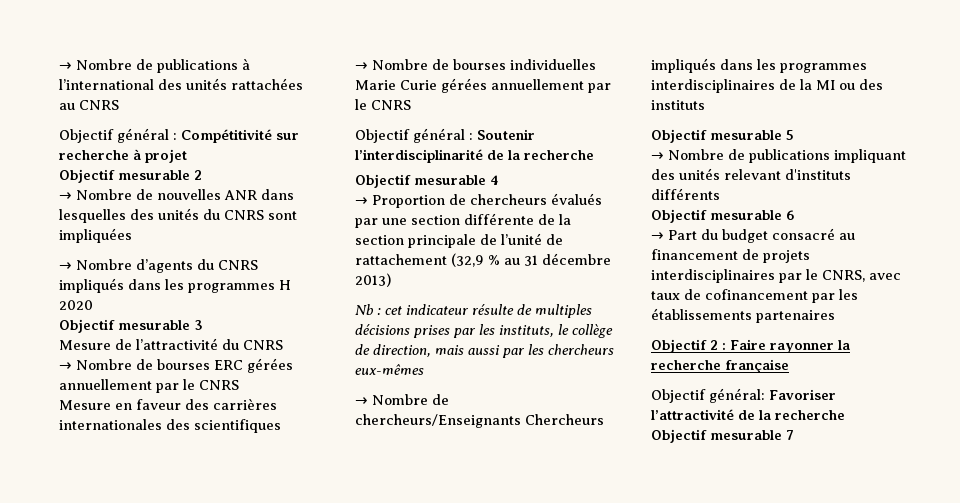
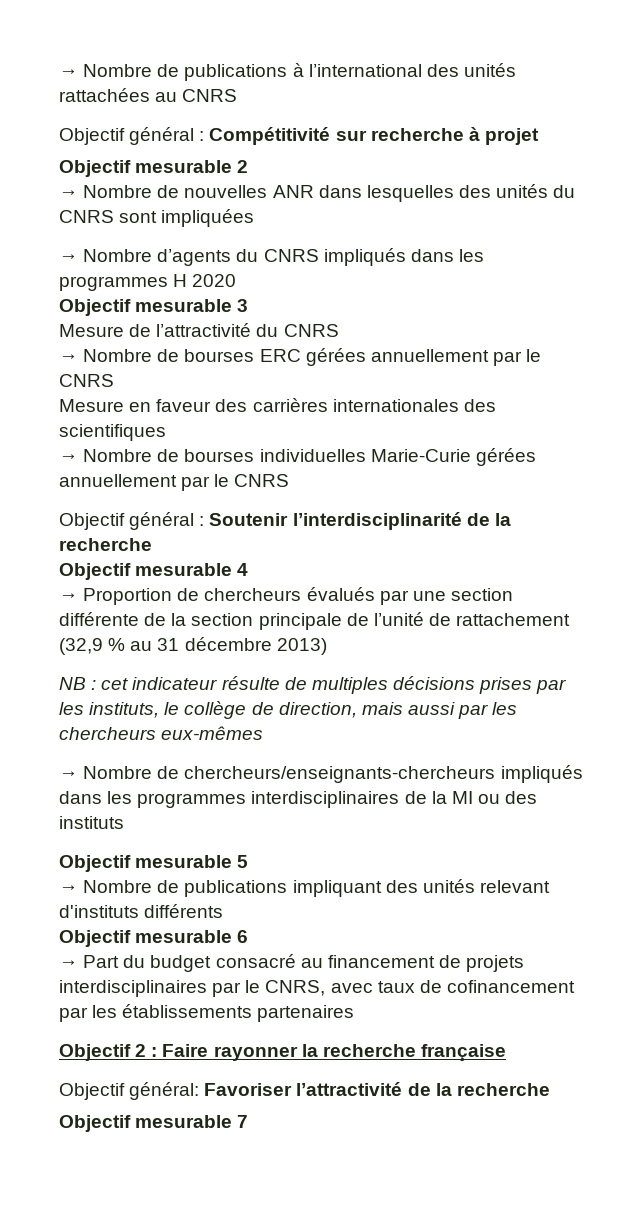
- → Nombre de bourses individuelles Marie Curie gérées annuellement par le CNRS
+ → Nombre de bourses individuelles Marie-Curie gérées annuellement par le CNRS
- Nb : cet indicateur résulte de multiples décisions prises par les instituts, le collège de direction, mais aussi par les chercheurs eux-mêmes
+ NB : cet indicateur résulte de multiples décisions prises par les instituts, le collège de direction, mais aussi par les chercheurs eux-mêmes
- → Nombre de chercheurs/Enseignants Chercheurs impliqués dans les programmes interdisciplinaires de la MI ou des instituts
+ → Nombre de chercheurs/enseignants-chercheurs impliqués dans les programmes interdisciplinaires de la MI ou des instituts

